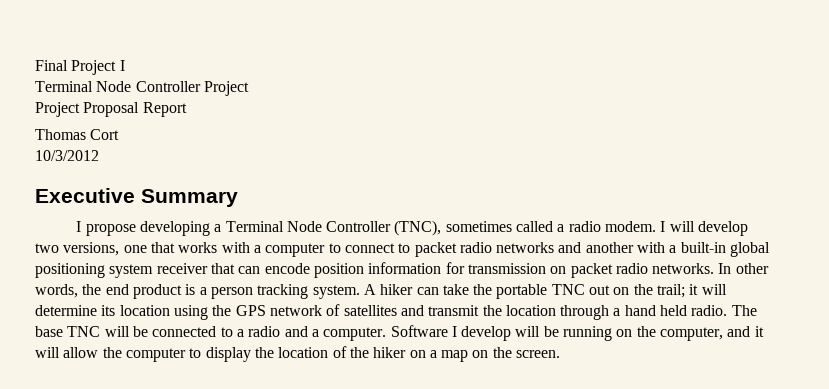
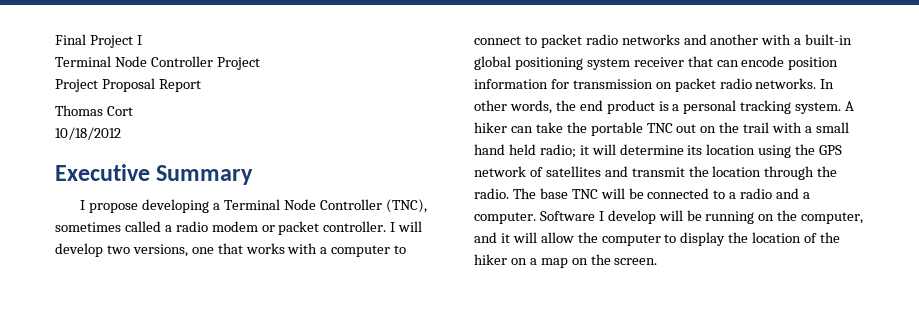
- 10/3/2012
+ 10/18/2012
- I propose developing a Terminal Node Controller (TNC), sometimes called a radio modem.
+ I propose developing a Terminal Node Controller (TNC), sometimes called a radio modem or packet controller.
- In other words, the end product is a person tracking system.
+ In other words, the end product is a personal tracking system.
- A hiker can take the portable TNC out on the trail; it will determine its location using the GPS network of satellites and transmit the location through a hand held radio.
+ A hiker can take the portable TNC out on the trail with a small hand held radio; it will determine its location using the GPS network of satellites and transmit the location through the radio.

